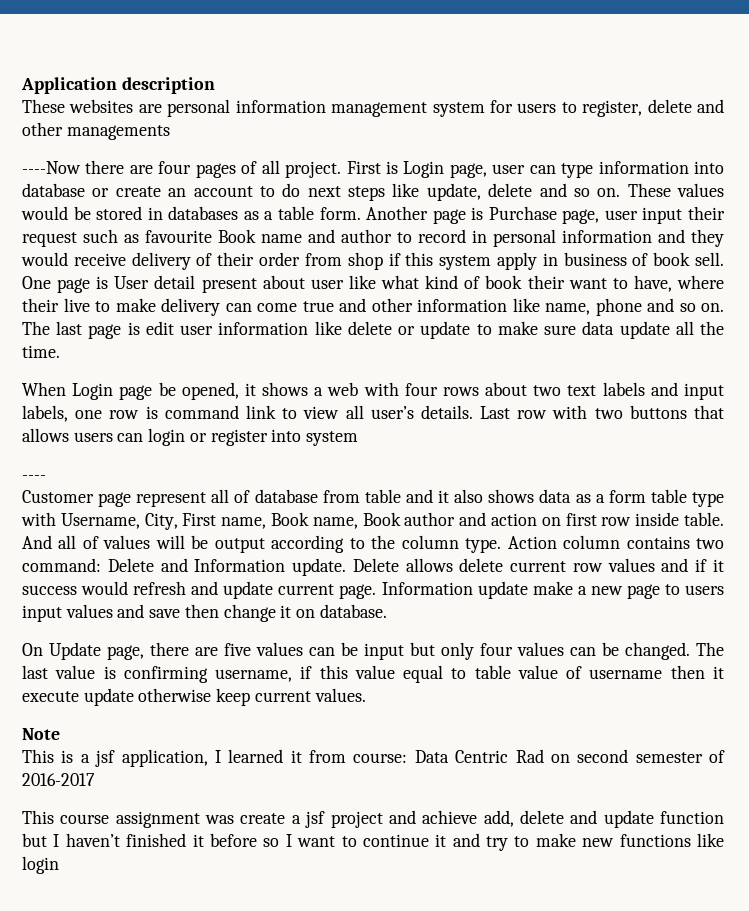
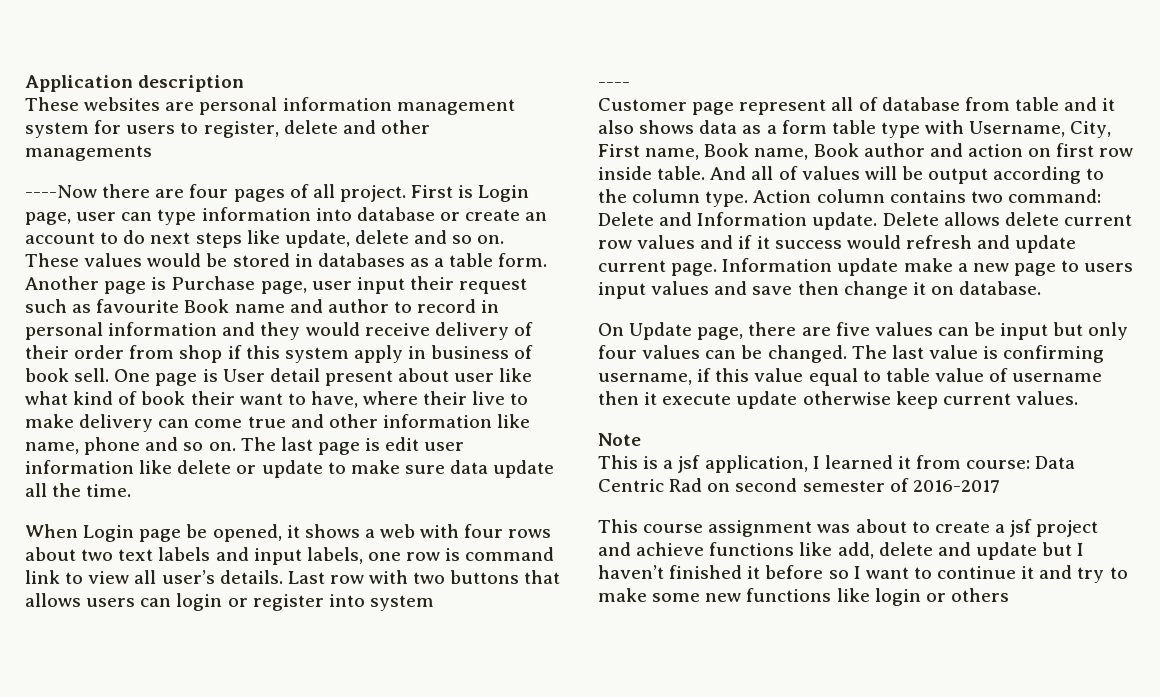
- This course assignment was create a jsf project and achieve add, delete and update function but I haven’t finished it before so I want to continue it and try to make new functions like login
+ This course assignment was about to create a jsf project and achieve functions like add, delete and update but I haven’t finished it before so I want to continue it and try to make some new functions like login or others

